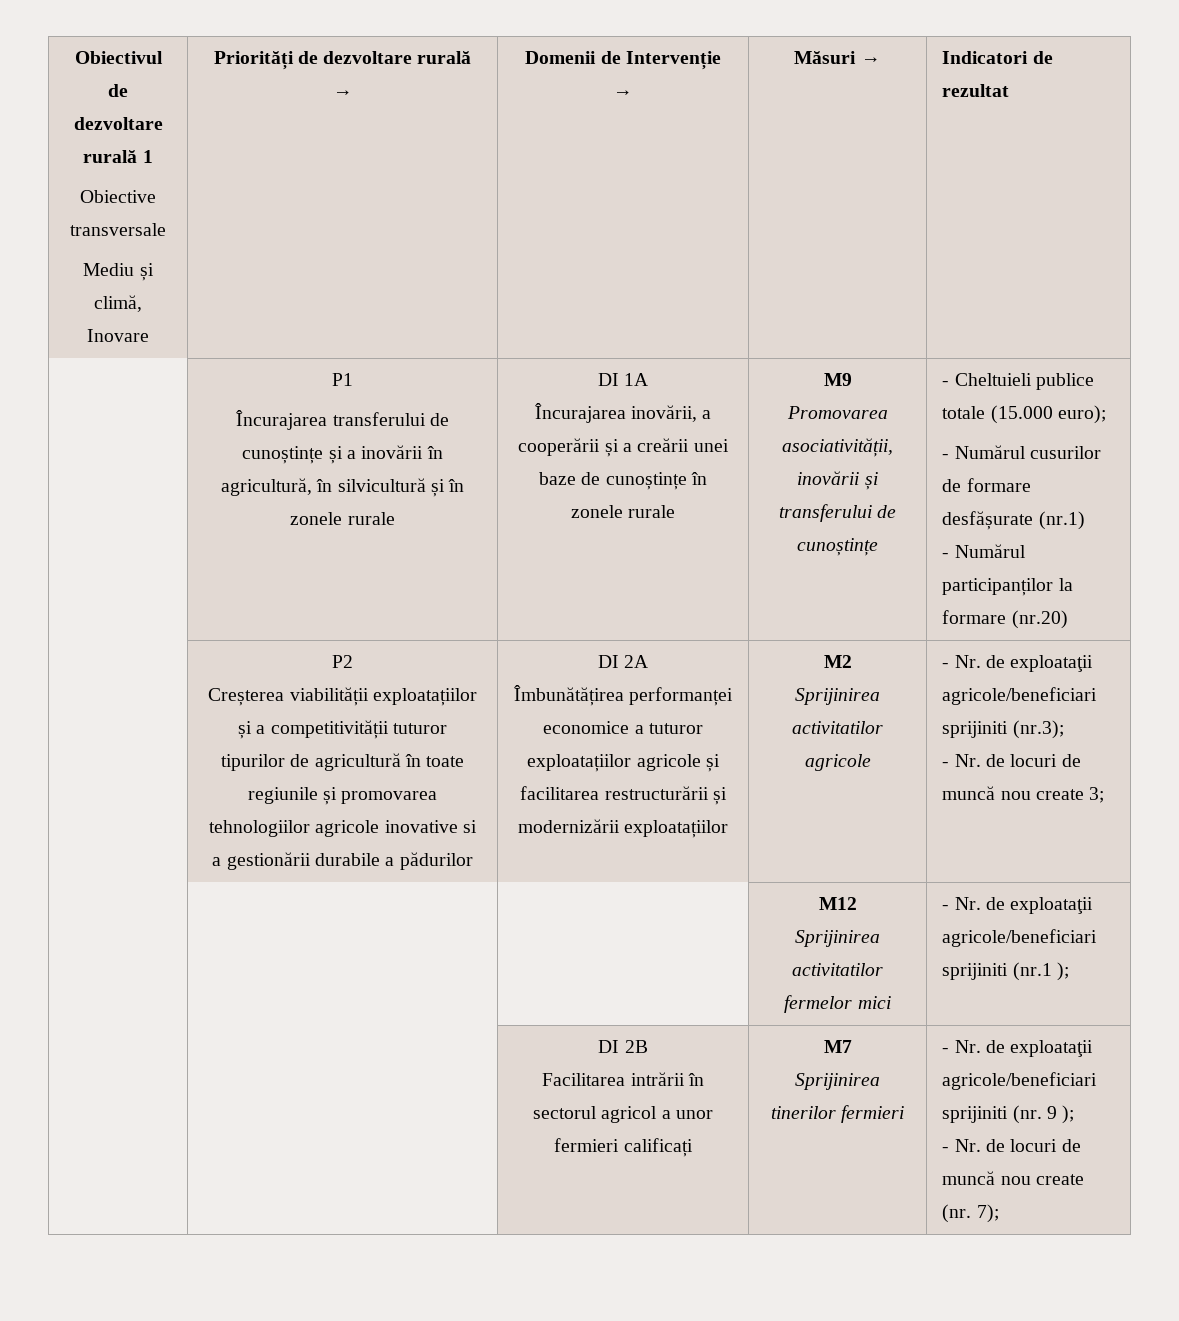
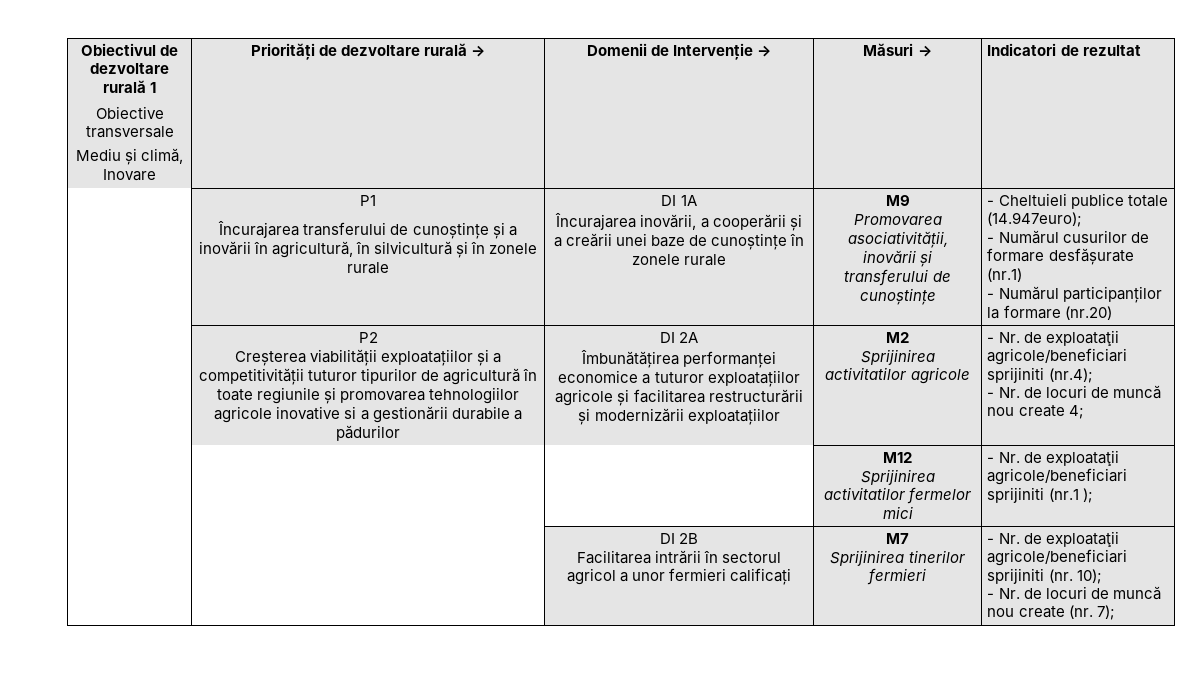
- - Cheltuieli publice totale (15.000 euro);
+ - Cheltuieli publice totale (14.947euro);
- - Nr. de exploataţii agricole/beneficiari sprijiniti (nr.3);
- - Nr. de locuri de muncă nou create 3;
+ - Nr. de exploataţii agricole/beneficiari sprijiniti (nr.4);
+ - Nr. de locuri de muncă nou create 4;
  | | DI 2B
  Facilitarea intrării în sectorul agricol a unor fermieri calificați | M7
- Sprijinirea tinerilor fermieri | - Nr. de exploataţii agricole/beneficiari sprijiniti (nr. 9 );
+ Sprijinirea tinerilor fermieri | - Nr. de exploataţii agricole/beneficiari sprijiniti (nr. 10);

